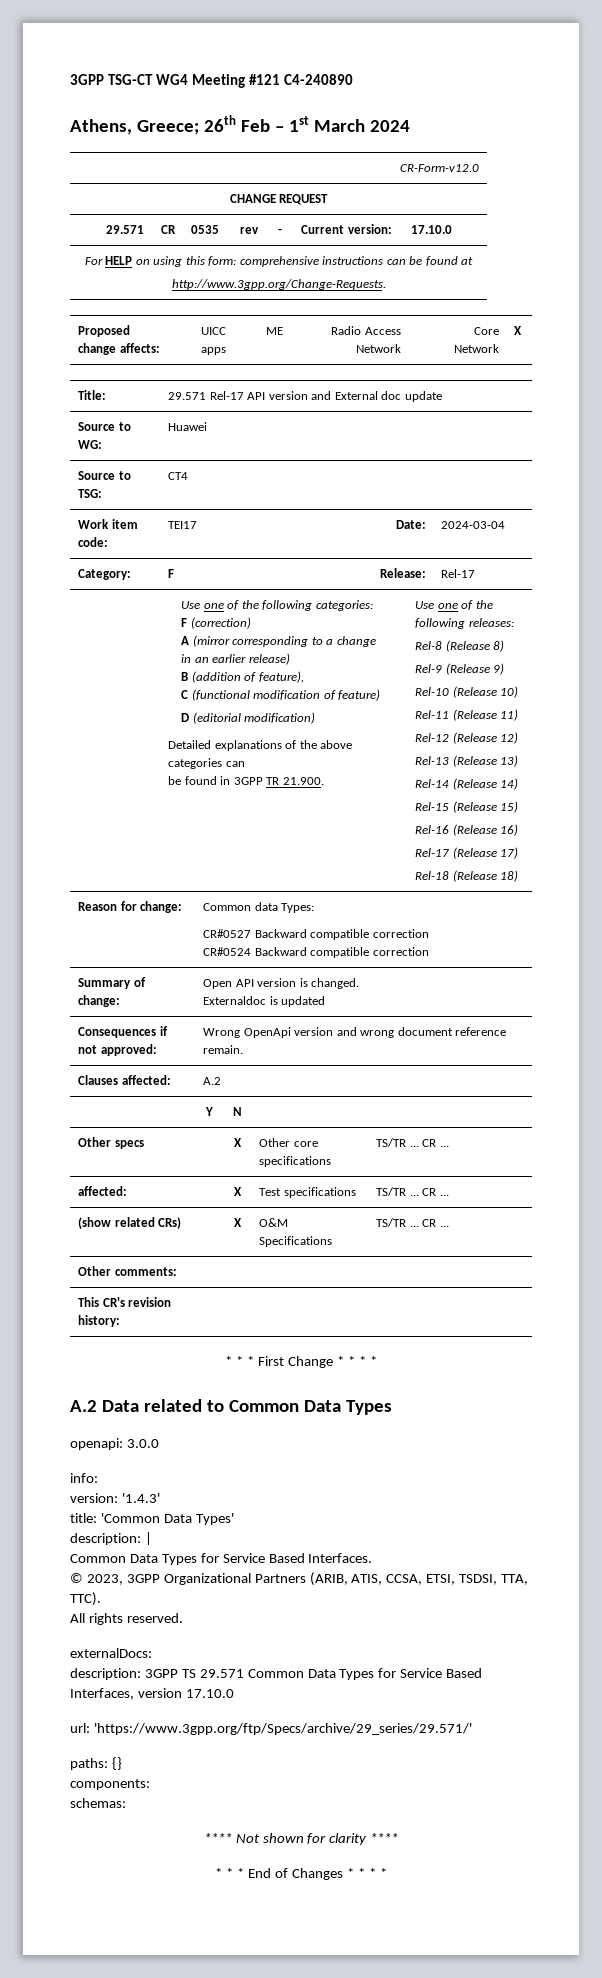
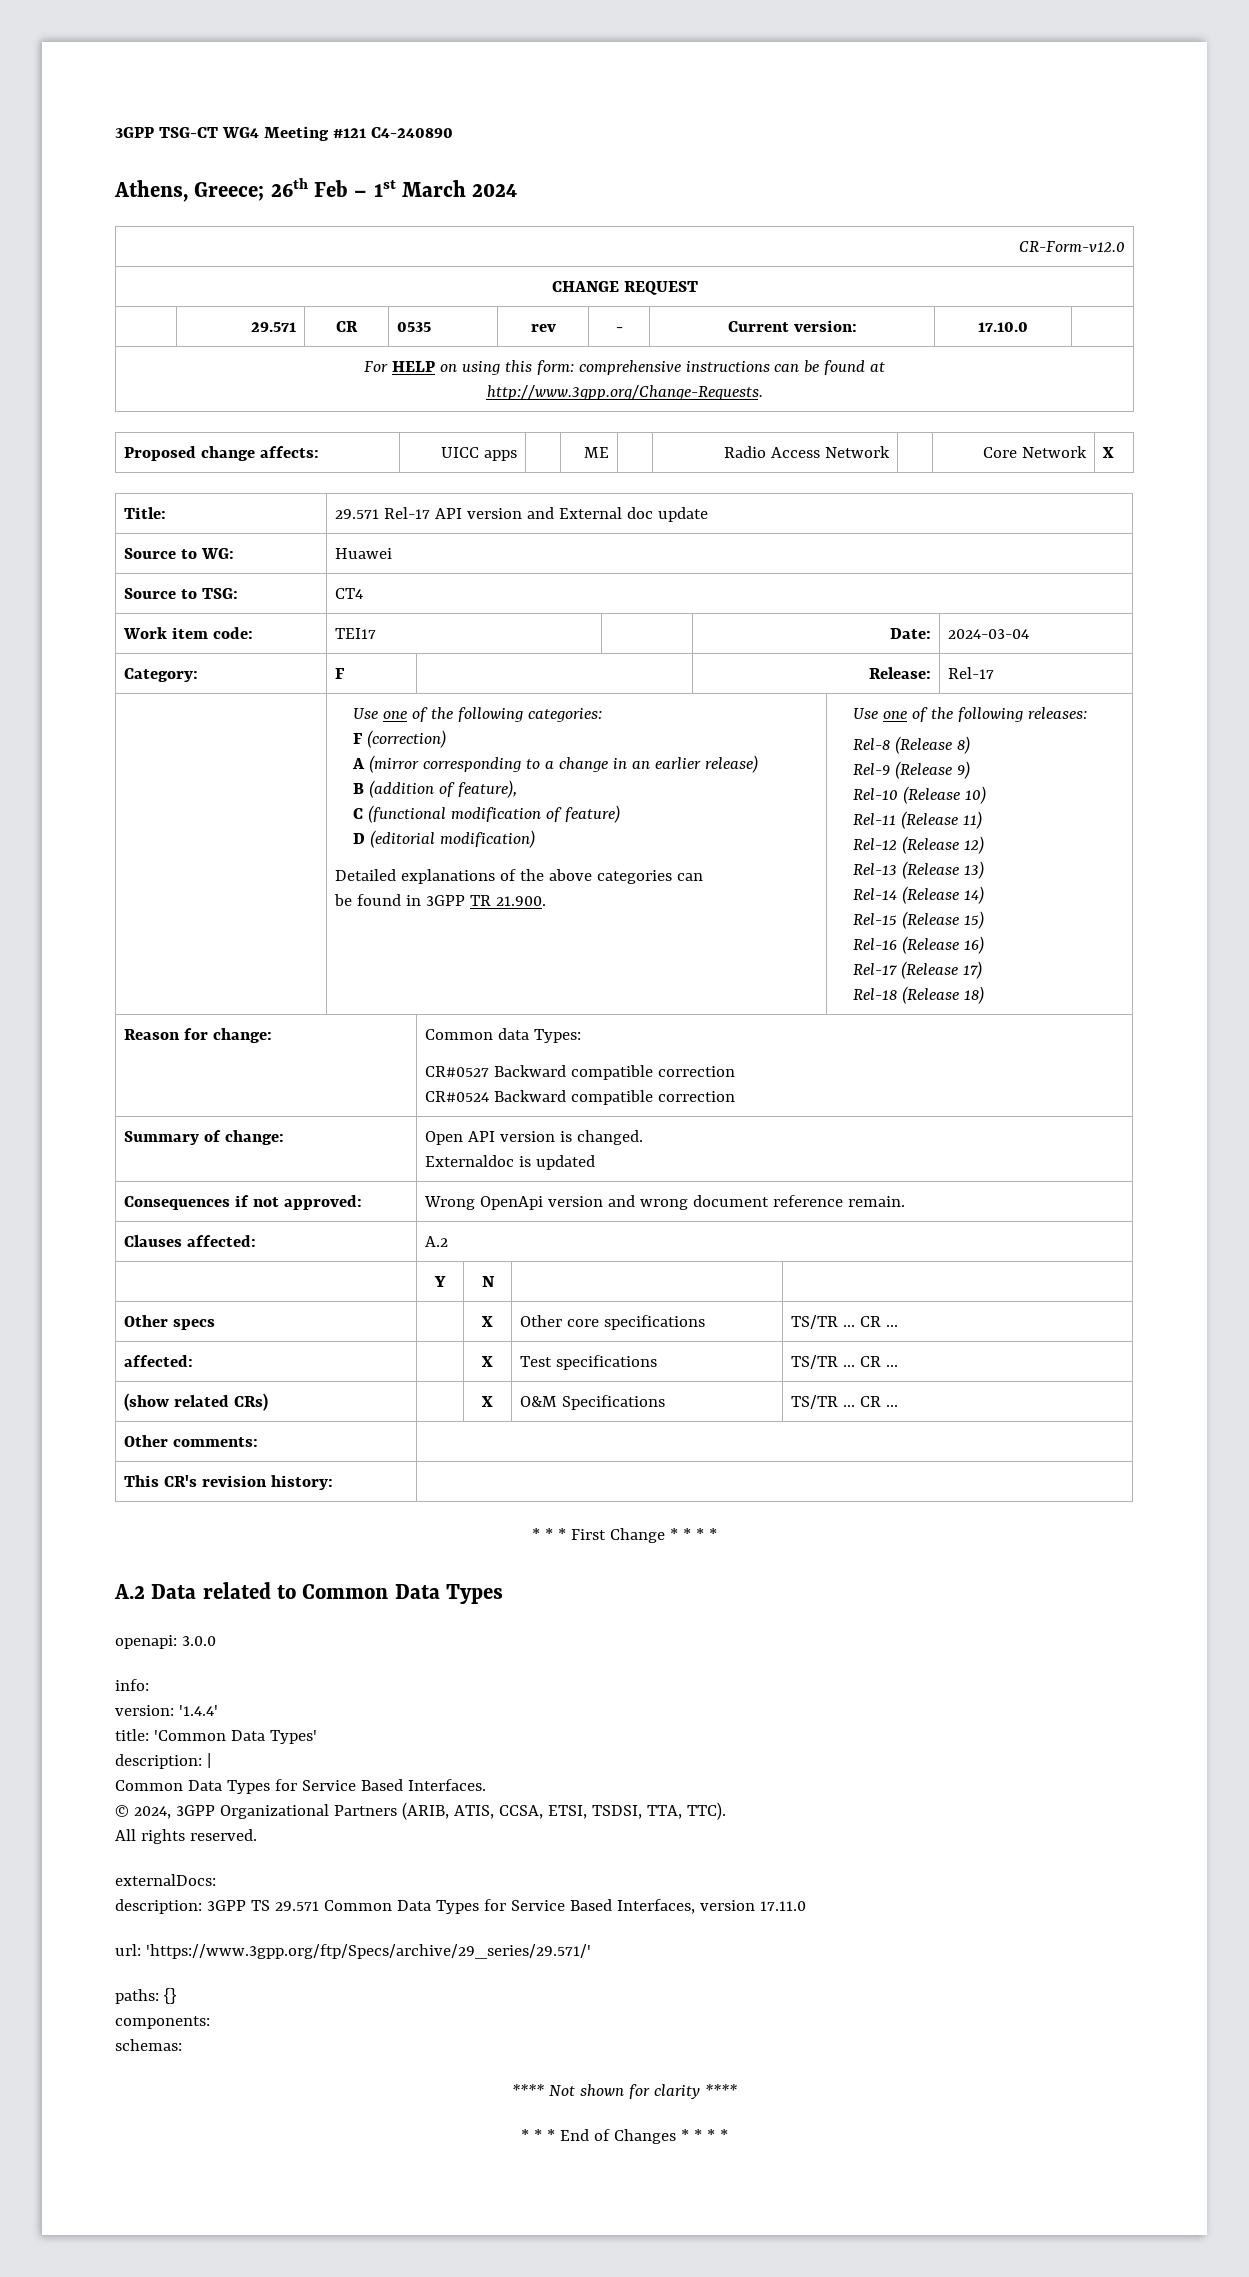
- version: '1.4.3'
+ version: '1.4.4'
- © 2023, 3GPP Organizational Partners (ARIB, ATIS, CCSA, ETSI, TSDSI, TTA, TTC).
+ © 2024, 3GPP Organizational Partners (ARIB, ATIS, CCSA, ETSI, TSDSI, TTA, TTC).
- description: 3GPP TS 29.571 Common Data Types for Service Based Interfaces, version 17.10.0
+ description: 3GPP TS 29.571 Common Data Types for Service Based Interfaces, version 17.11.0

